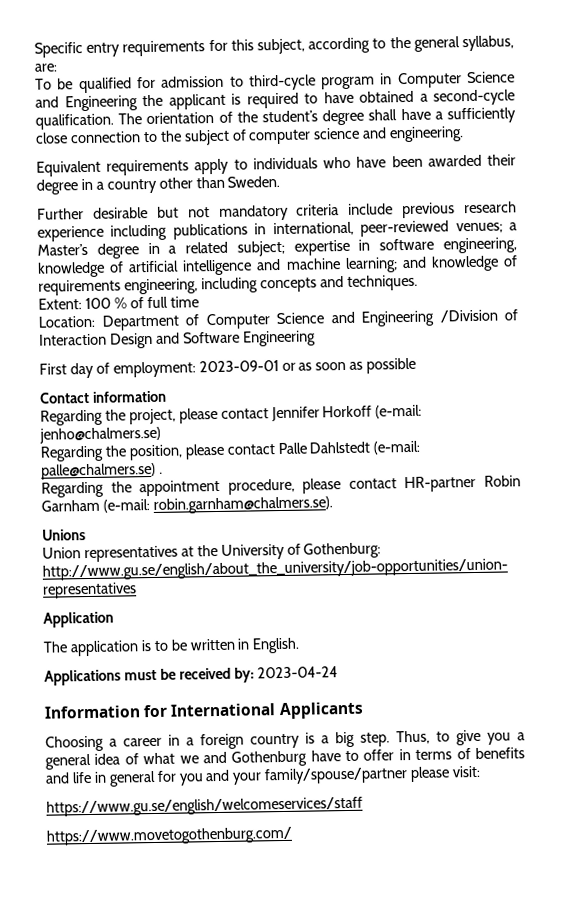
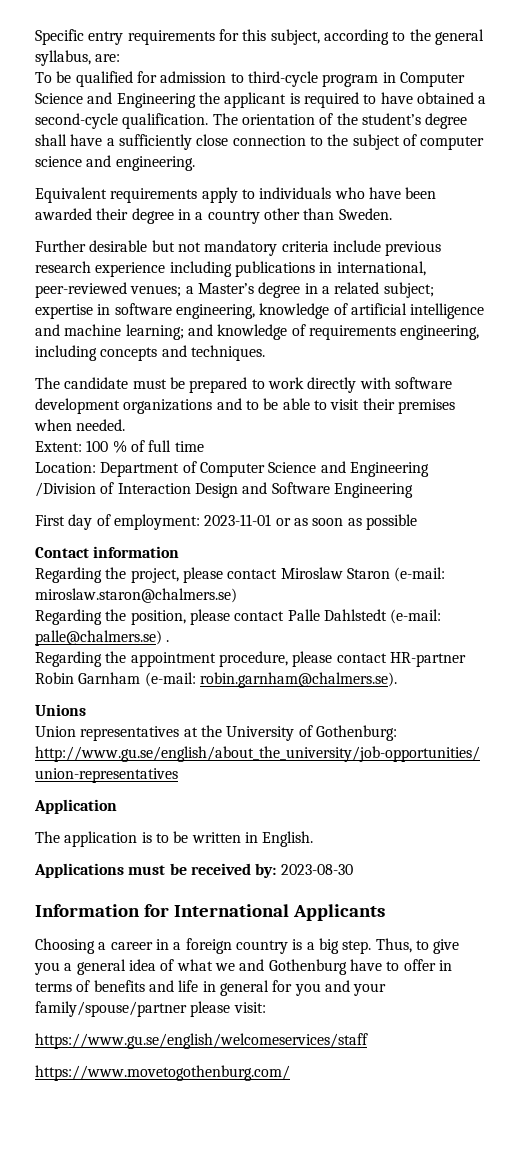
+ The candidate must be prepared to work directly with software development organizations and to be able to visit their premises when needed.
- First day of employment: 2023-09-01 or as soon as possible
+ First day of employment: 2023-11-01 or as soon as possible
- Regarding the project, please contact Jennifer Horkoff (e-mail: jenho@chalmers.se)
+ Regarding the project, please contact Miroslaw Staron (e-mail: miroslaw.staron@chalmers.se)
- Applications must be received by: 2023-04-24
+ Applications must be received by: 2023-08-30

